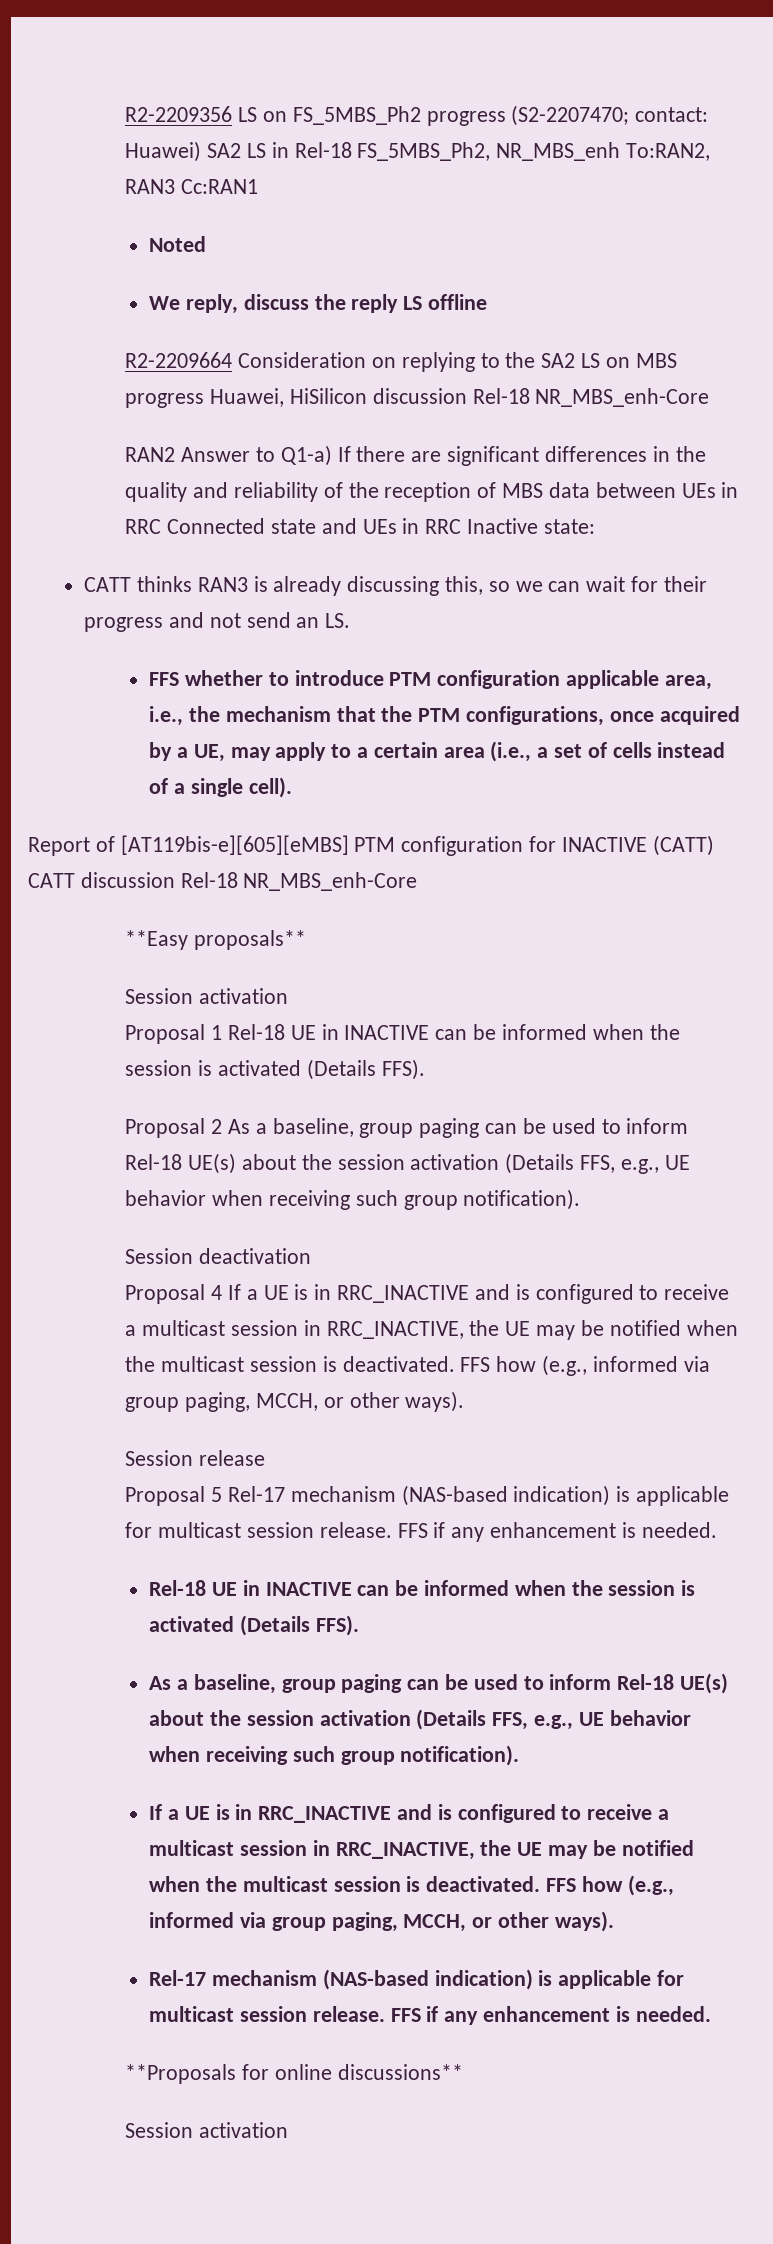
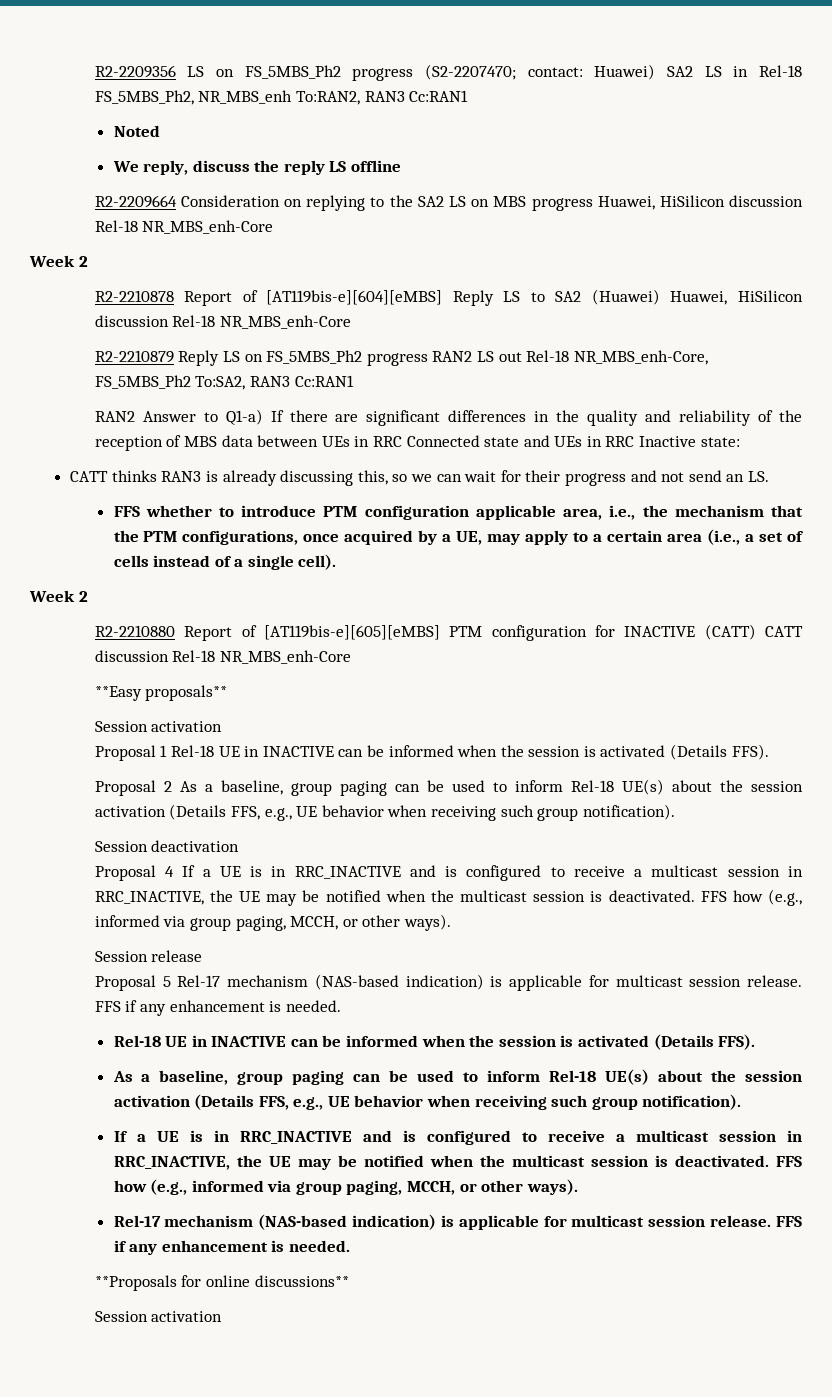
  R2-2209664 Consideration on replying to the SA2 LS on MBS progress Huawei, HiSilicon discussion Rel-18 NR_MBS_enh-Core
+ Week 2
+ R2-2210878 Report of [AT119bis-e][604][eMBS] Reply LS to SA2 (Huawei) Huawei, HiSilicon discussion Rel-18 NR_MBS_enh-Core
+ R2-2210879 Reply LS on FS_5MBS_Ph2 progress RAN2 LS out Rel-18 NR_MBS_enh-Core, FS_5MBS_Ph2 To:SA2, RAN3 Cc:RAN1
  FFS whether to introduce PTM configuration applicable area, i.e., the mechanism that the PTM configurations, once acquired by a UE, may apply to a certain area (i.e., a set of cells instead of a single cell).
- Report of [AT119bis-e][605][eMBS] PTM configuration for INACTIVE (CATT) CATT discussion Rel-18 NR_MBS_enh-Core
+ Week 2
+ R2-2210880 Report of [AT119bis-e][605][eMBS] PTM configuration for INACTIVE (CATT) CATT discussion Rel-18 NR_MBS_enh-Core

